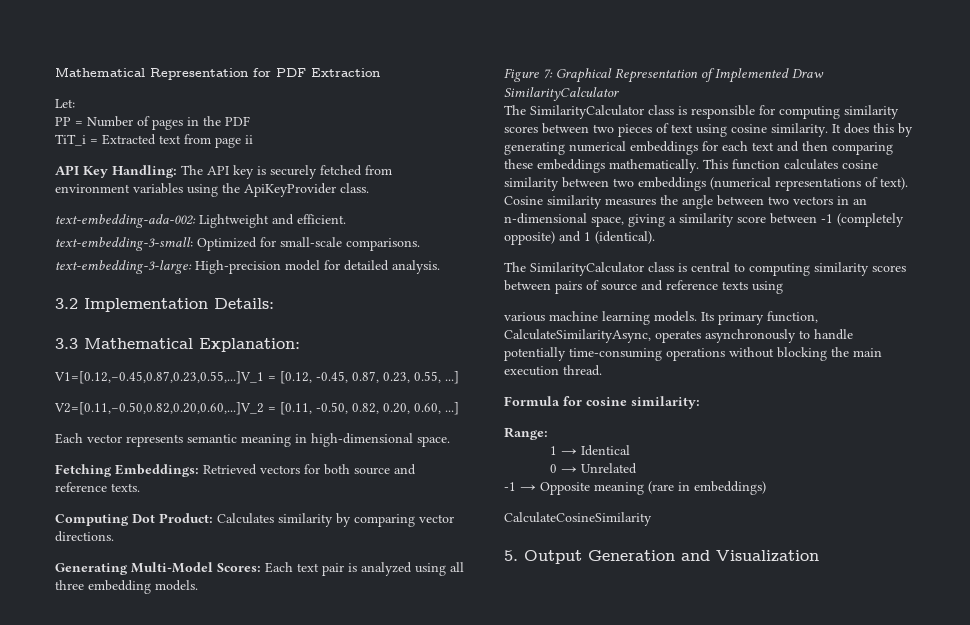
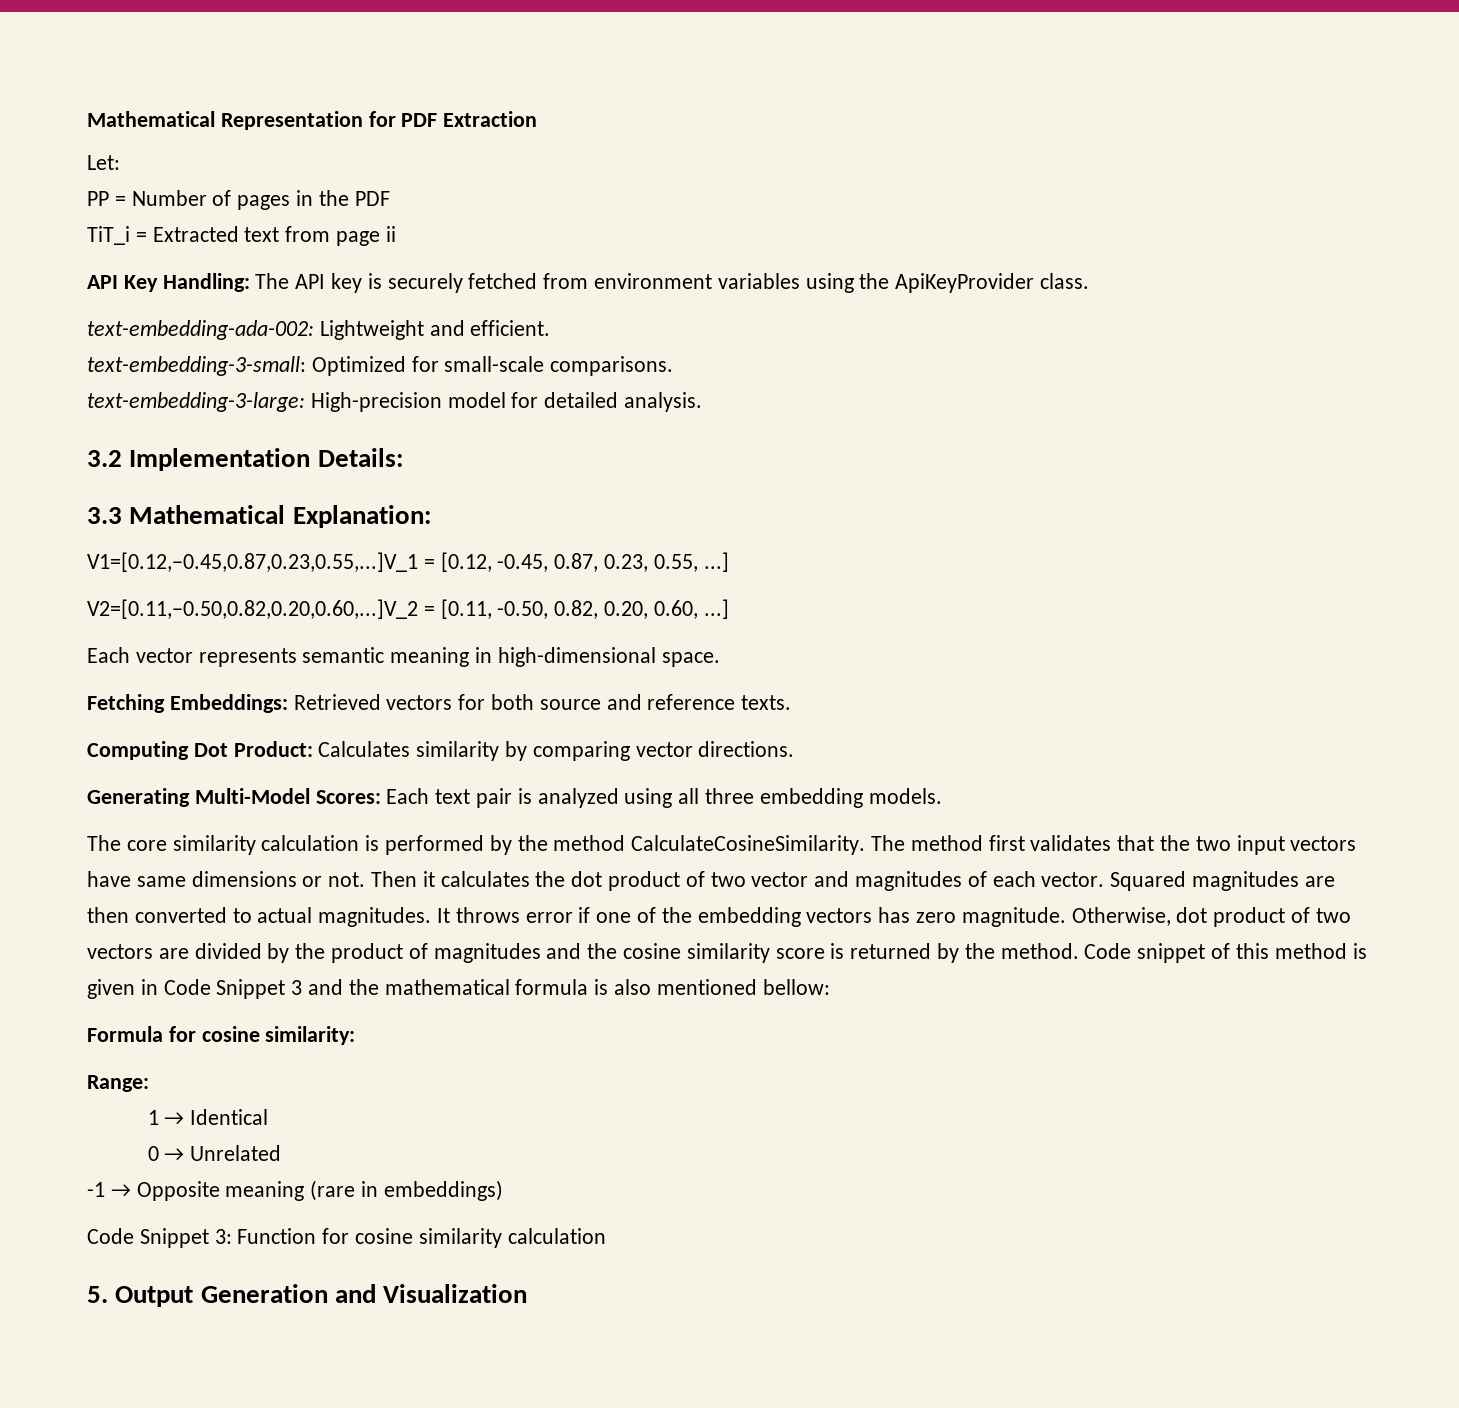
- Figure 7: Graphical Representation of Implemented Draw SimilarityCalculator
- The SimilarityCalculator class is responsible for computing similarity scores between two pieces of text using cosine similarity. It does this by generating numerical embeddings for each text and then comparing these embeddings mathematically. This function calculates cosine similarity between two embeddings (numerical representations of text). Cosine similarity measures the angle between two vectors in an n-dimensional space, giving a similarity score between -1 (completely opposite) and 1 (identical).
- The SimilarityCalculator class is central to computing similarity scores between pairs of source and reference texts using
- various machine learning models. Its primary function, CalculateSimilarityAsync, operates asynchronously to handle potentially time-consuming operations without blocking the main execution thread.
+ The core similarity calculation is performed by the method CalculateCosineSimilarity. The method first validates that the two input vectors have same dimensions or not. Then it calculates the dot product of two vector and magnitudes of each vector. Squared magnitudes are then converted to actual magnitudes. It throws error if one of the embedding vectors has zero magnitude. Otherwise, dot product of two vectors are divided by the product of magnitudes and the cosine similarity score is returned by the method. Code snippet of this method is given in Code Snippet 3 and the mathematical formula is also mentioned bellow:
- CalculateCosineSimilarity
+ Code Snippet 3: Function for cosine similarity calculation

